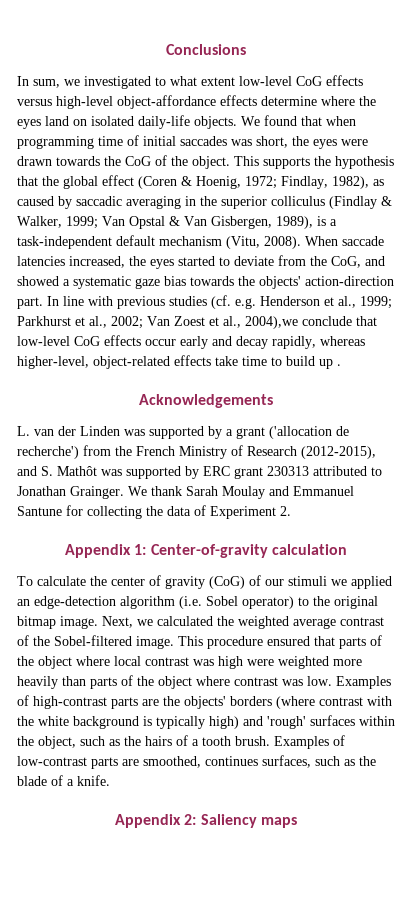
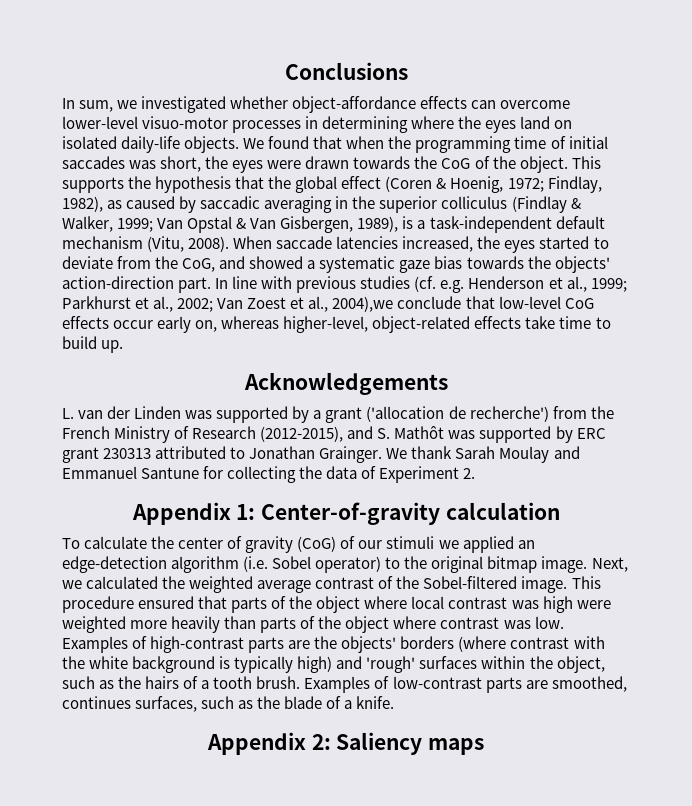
- In sum, we investigated to what extent low-level CoG effects versus high-level object-affordance effects determine where the eyes land on isolated daily-life objects.
+ In sum, we investigated whether object-affordance effects can overcome lower-level visuo-motor processes in determining where the eyes land on isolated daily-life objects.
- We found that when programming time of initial saccades was short, the eyes were drawn towards the CoG of the object.
+ We found that when the programming time of initial saccades was short, the eyes were drawn towards the CoG of the object.
- In line with previous studies (cf. e.g. Henderson et al., 1999; Parkhurst et al., 2002; Van Zoest et al., 2004),we conclude that low-level CoG effects occur early and decay rapidly, whereas higher-level, object-related effects take time to build up .
+ In line with previous studies (cf. e.g. Henderson et al., 1999; Parkhurst et al., 2002; Van Zoest et al., 2004),we conclude that low-level CoG effects occur early on, whereas higher-level, object-related effects take time to build up.

